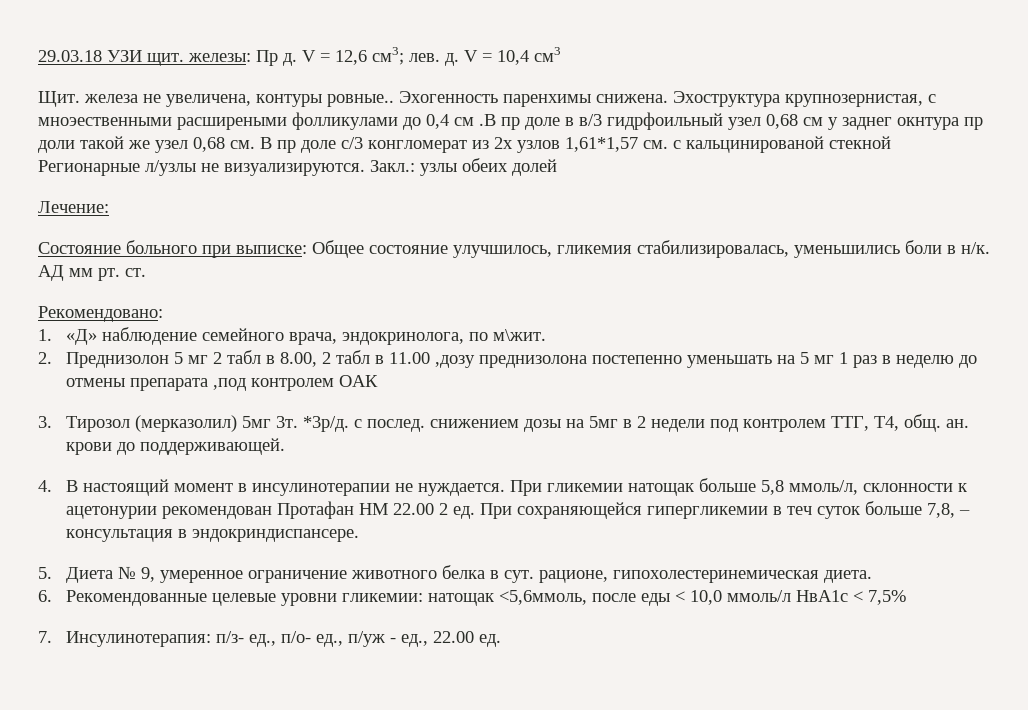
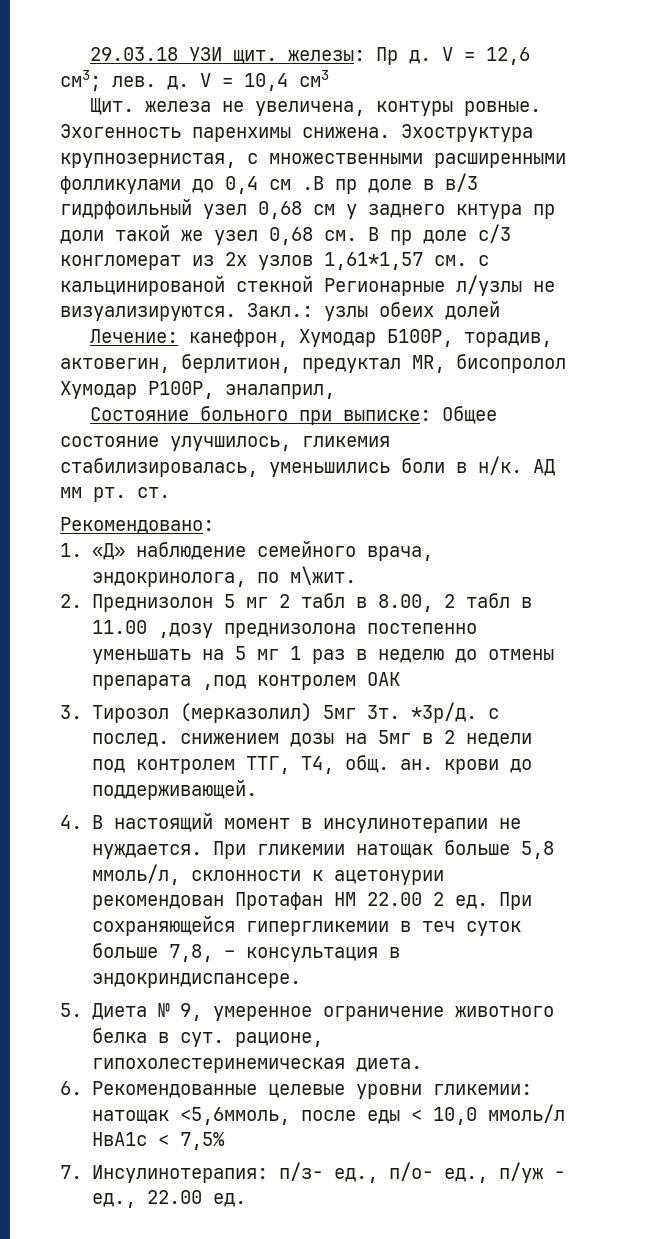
- Щит. железа не увеличена, контуры ровные..
+ Щит. железа не увеличена, контуры ровные.
- Эхоструктура крупнозернистая, с мноэественными расширеными фолликулами до 0,4 см .В пр доле в в/3 гидрфоильный узел 0,68 см у заднег окнтура пр доли такой же узел 0,68 см. В пр доле с/3 конгломерат из 2х узлов 1,61*1,57 см. с кальцинированой стекной Регионарные л/узлы не визуализируются.
+ Эхоструктура крупнозернистая, с множественными расширенными фолликулами до 0,4 см .В пр доле в в/3 гидрфоильный узел 0,68 см у заднего кнтура пр доли такой же узел 0,68 см. В пр доле с/3 конгломерат из 2х узлов 1,61*1,57 см. с кальцинированой стекной Регионарные л/узлы не визуализируются.
- Лечение:
+ Лечение: канефрон, Хумодар Б100Р, торадив, актовегин, берлитион, предуктал MR, бисопролол Хумодар Р100Р, эналаприл,

